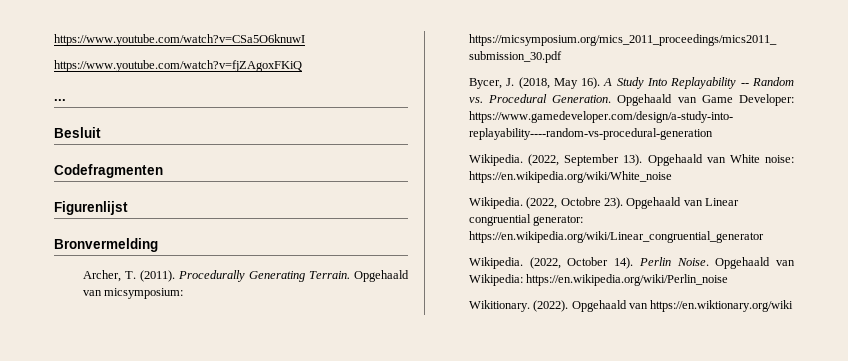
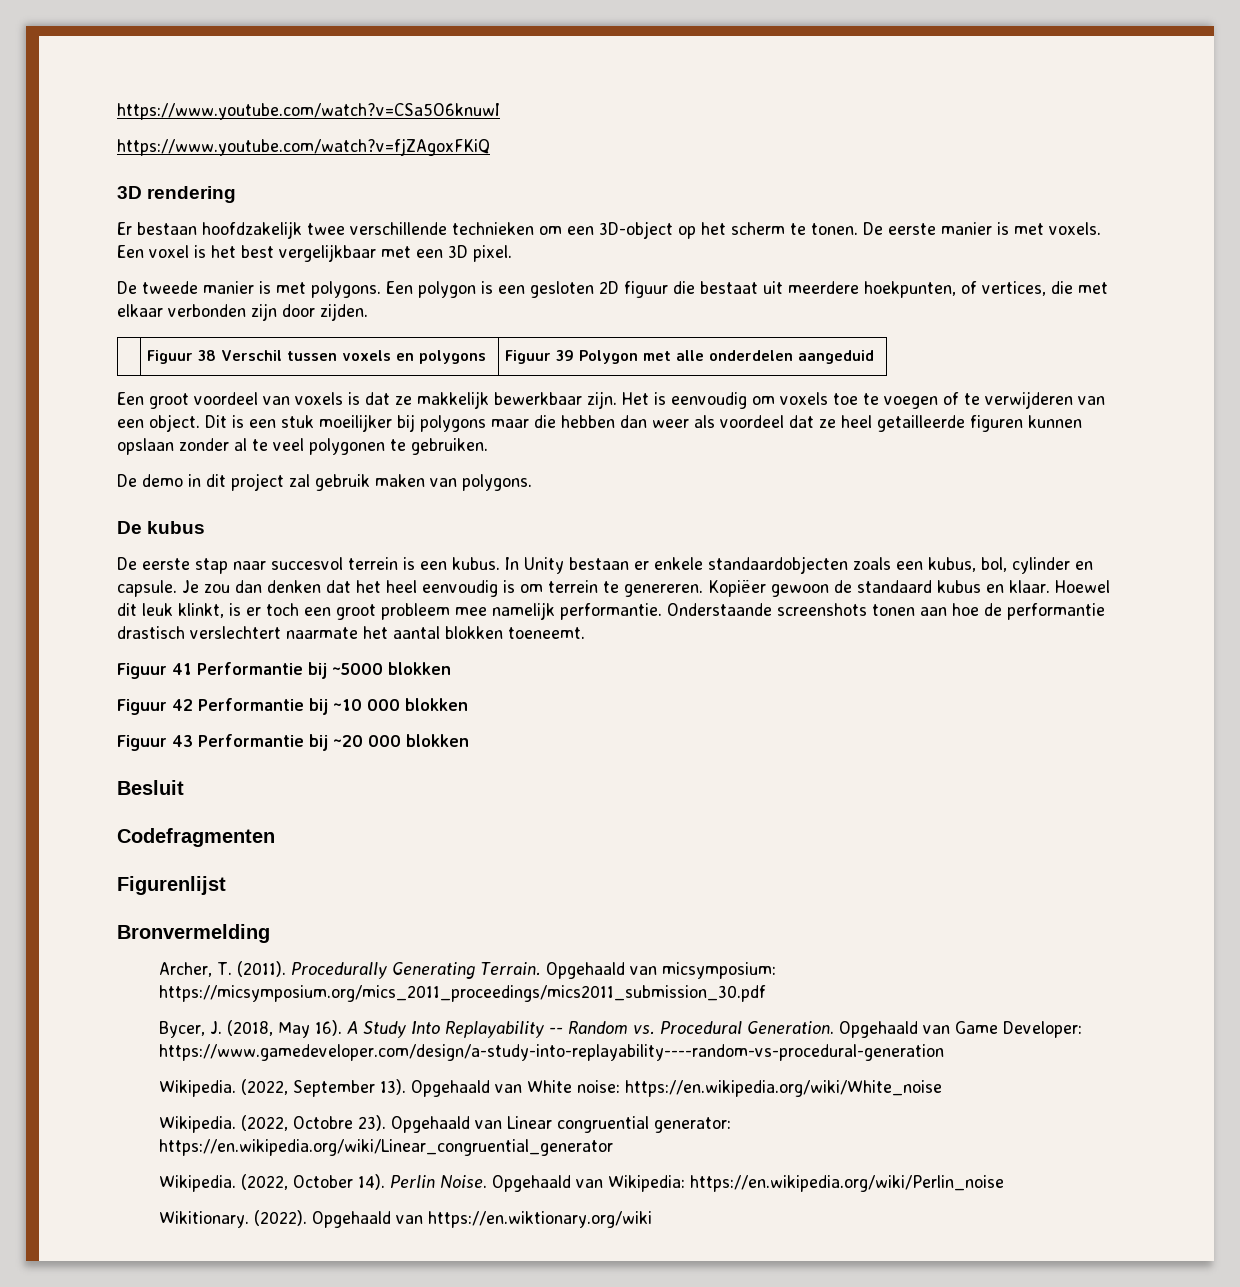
- ...
+ 3D rendering
+ Er bestaan hoofdzakelijk twee verschillende technieken om een 3D-object op het scherm te tonen. De eerste manier is met voxels. Een voxel is het best vergelijkbaar met een 3D pixel.
+ De tweede manier is met polygons. Een polygon is een gesloten 2D figuur die bestaat uit meerdere hoekpunten, of vertices, die met elkaar verbonden zijn door zijden.
+ | Figuur 38 Verschil tussen voxels en polygons | Figuur 39 Polygon met alle onderdelen aangeduid
+ Een groot voordeel van voxels is dat ze makkelijk bewerkbaar zijn. Het is eenvoudig om voxels toe te voegen of te verwijderen van een object. Dit is een stuk moeilijker bij polygons maar die hebben dan weer als voordeel dat ze heel getailleerde figuren kunnen opslaan zonder al te veel polygonen te gebruiken.
+ De demo in dit project zal gebruik maken van polygons.
+ De kubus
+ De eerste stap naar succesvol terrein is een kubus. In Unity bestaan er enkele standaardobjecten zoals een kubus, bol, cylinder en capsule. Je zou dan denken dat het heel eenvoudig is om terrein te genereren. Kopiëer gewoon de standaard kubus en klaar. Hoewel dit leuk klinkt, is er toch een groot probleem mee namelijk performantie. Onderstaande screenshots tonen aan hoe de performantie drastisch verslechtert naarmate het aantal blokken toeneemt.
+ Figuur 41 Performantie bij ~5000 blokken
+ Figuur 42 Performantie bij ~10 000 blokken
+ Figuur 43 Performantie bij ~20 000 blokken

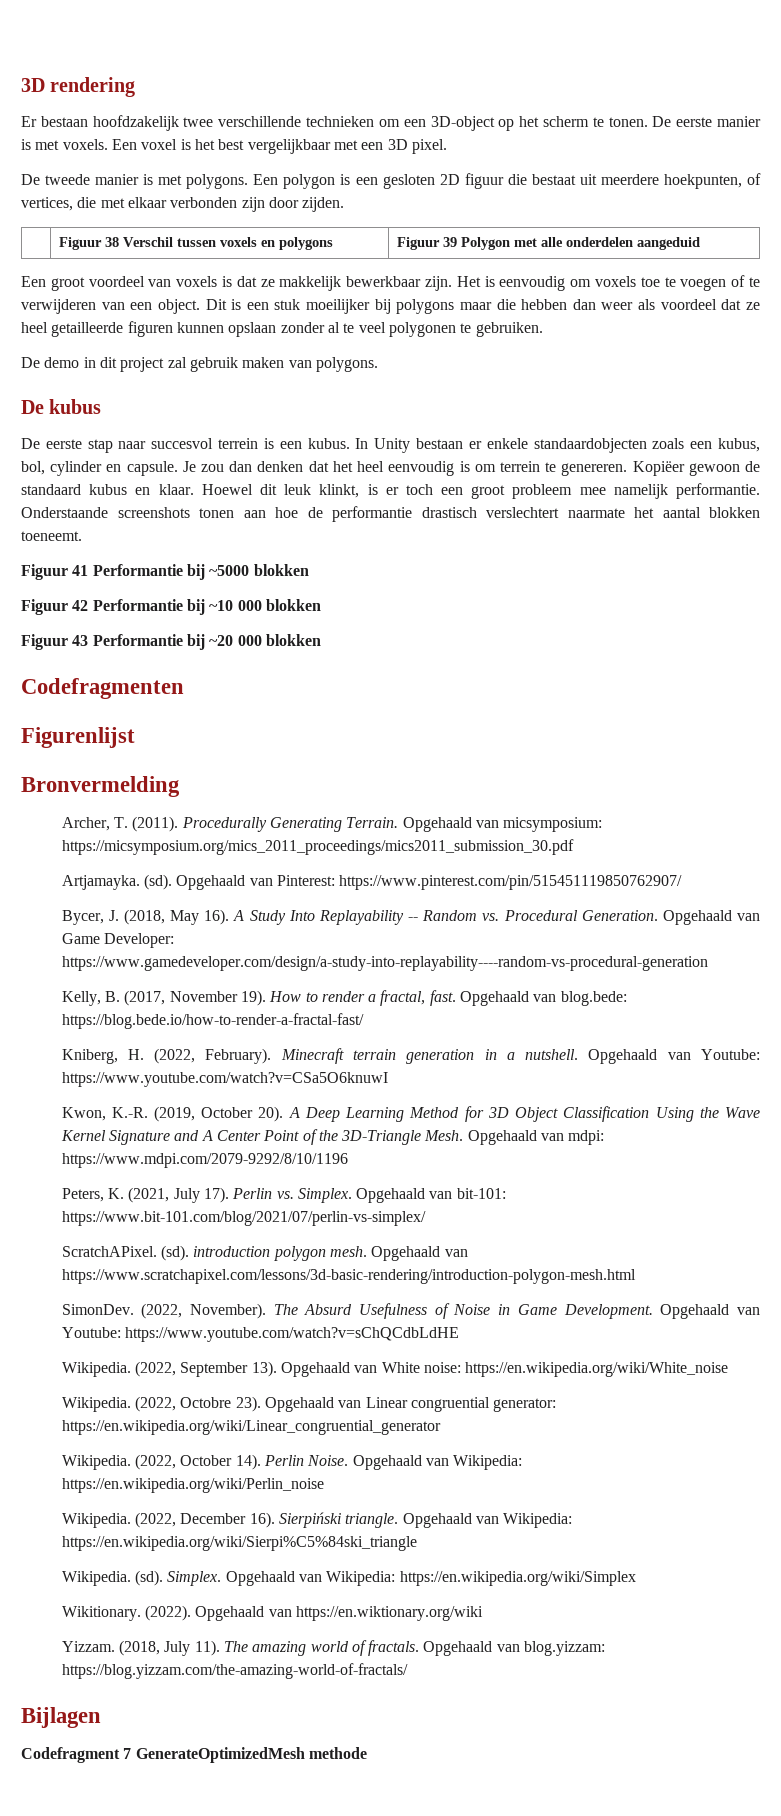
- https://www.youtube.com/watch?v=CSa5O6knuwI
- https://www.youtube.com/watch?v=fjZAgoxFKiQ
- Besluit
+ Artjamayka. (sd). Opgehaald van Pinterest: https://www.pinterest.com/pin/515451119850762907/
+ Kelly, B. (2017, November 19). How to render a fractal, fast. Opgehaald van blog.bede: https://blog.bede.io/how-to-render-a-fractal-fast/
+ Kniberg, H. (2022, February). Minecraft terrain generation in a nutshell. Opgehaald van Youtube: https://www.youtube.com/watch?v=CSa5O6knuwI
+ Kwon, K.-R. (2019, October 20). A Deep Learning Method for 3D Object Classification Using the Wave Kernel Signature and A Center Point of the 3D-Triangle Mesh. Opgehaald van mdpi: https://www.mdpi.com/2079-9292/8/10/1196
+ Peters, K. (2021, July 17). Perlin vs. Simplex. Opgehaald van bit-101: https://www.bit-101.com/blog/2021/07/perlin-vs-simplex/
+ ScratchAPixel. (sd). introduction polygon mesh. Opgehaald van https://www.scratchapixel.com/lessons/3d-basic-rendering/introduction-polygon-mesh.html
+ SimonDev. (2022, November). The Absurd Usefulness of Noise in Game Development. Opgehaald van Youtube: https://www.youtube.com/watch?v=sChQCdbLdHE
+ Wikipedia. (2022, December 16). Sierpiński triangle. Opgehaald van Wikipedia: https://en.wikipedia.org/wiki/Sierpi%C5%84ski_triangle
+ Wikipedia. (sd). Simplex. Opgehaald van Wikipedia: https://en.wikipedia.org/wiki/Simplex
+ Yizzam. (2018, July 11). The amazing world of fractals. Opgehaald van blog.yizzam: https://blog.yizzam.com/the-amazing-world-of-fractals/
+ Bijlagen
+ Codefragment 7 GenerateOptimizedMesh methode

